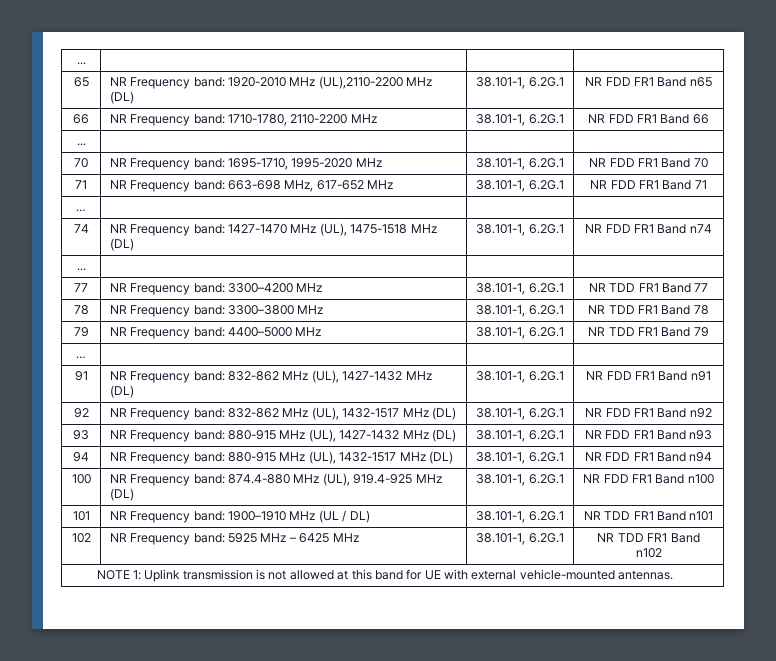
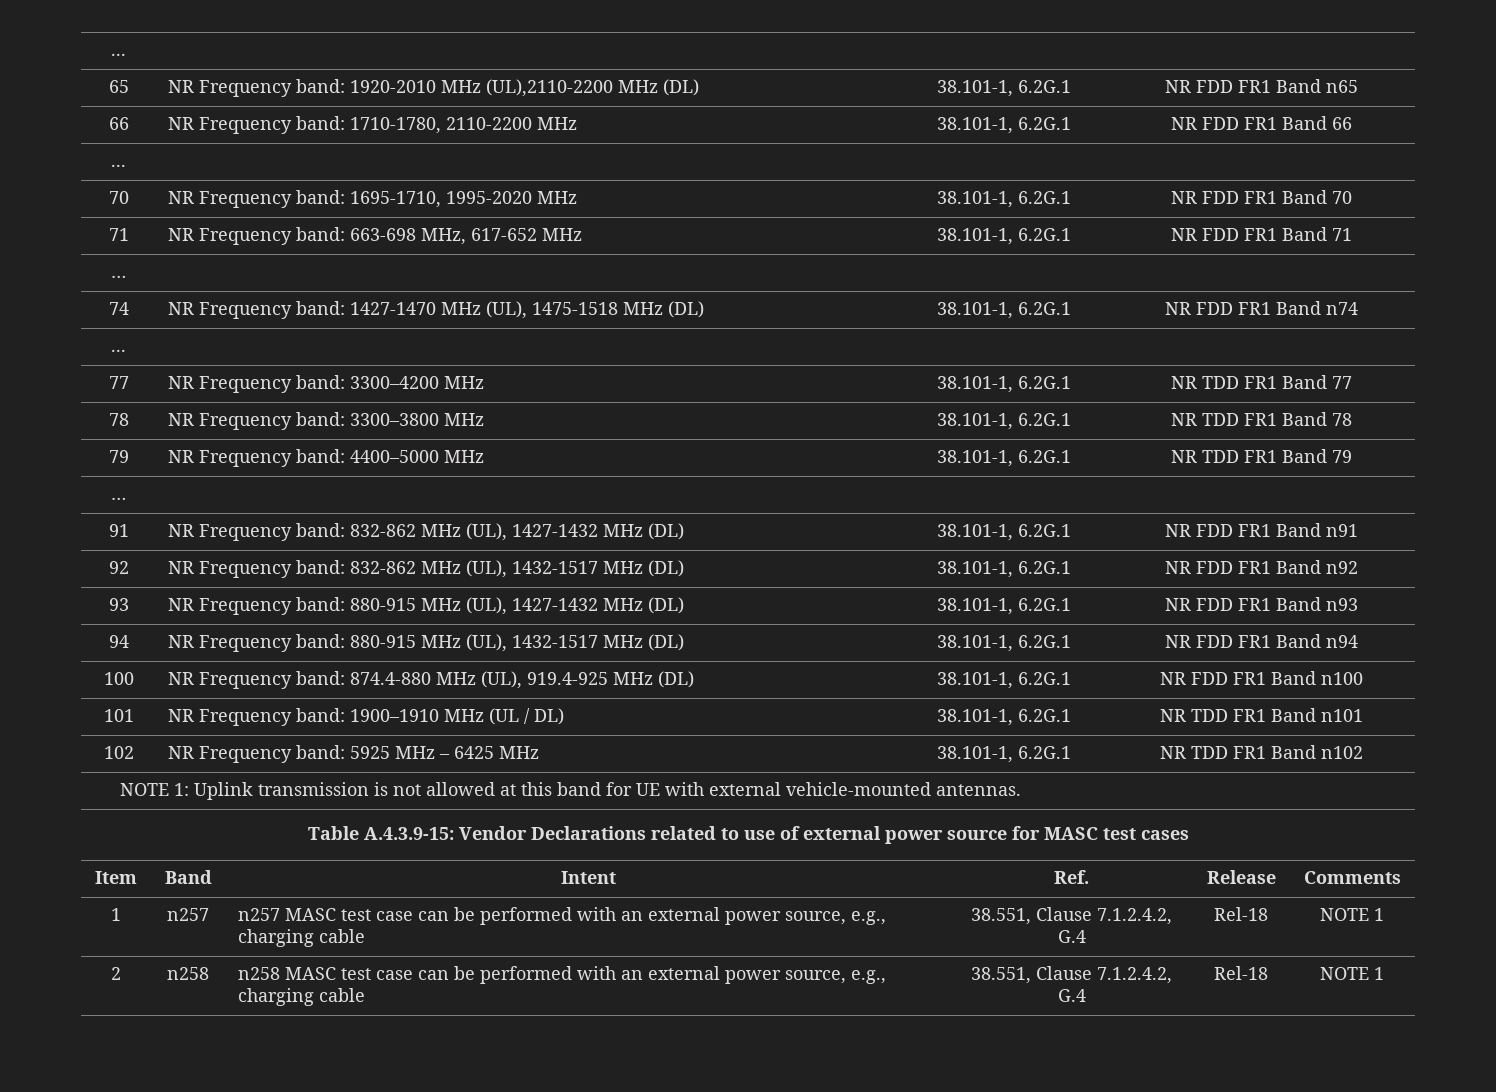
+ Table A.4.3.9-15: Vendor Declarations related to use of external power source for MASC test cases
+ Item | Band | Intent | Ref. | Release | Comments
+ 1 | n257 | n257 MASC test case can be performed with an external power source, e.g., charging cable | 38.551, Clause 7.1.2.4.2, G.4 | Rel-18 | NOTE 1
+ 2 | n258 | n258 MASC test case can be performed with an external power source, e.g., charging cable | 38.551, Clause 7.1.2.4.2, G.4 | Rel-18 | NOTE 1

